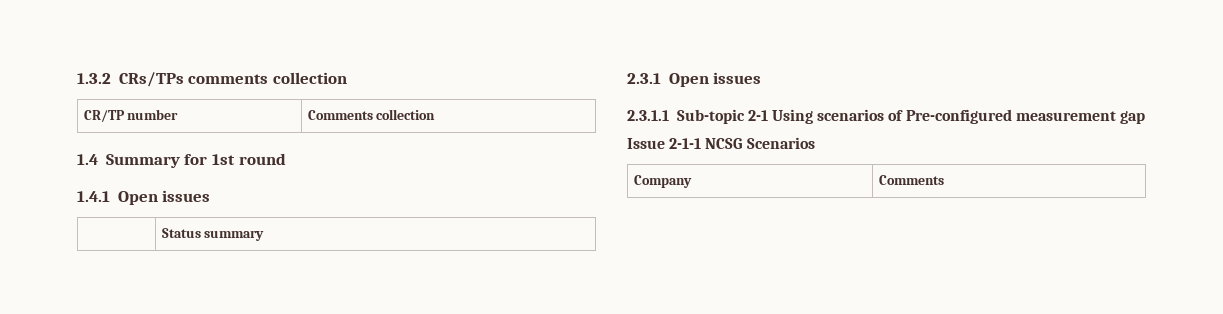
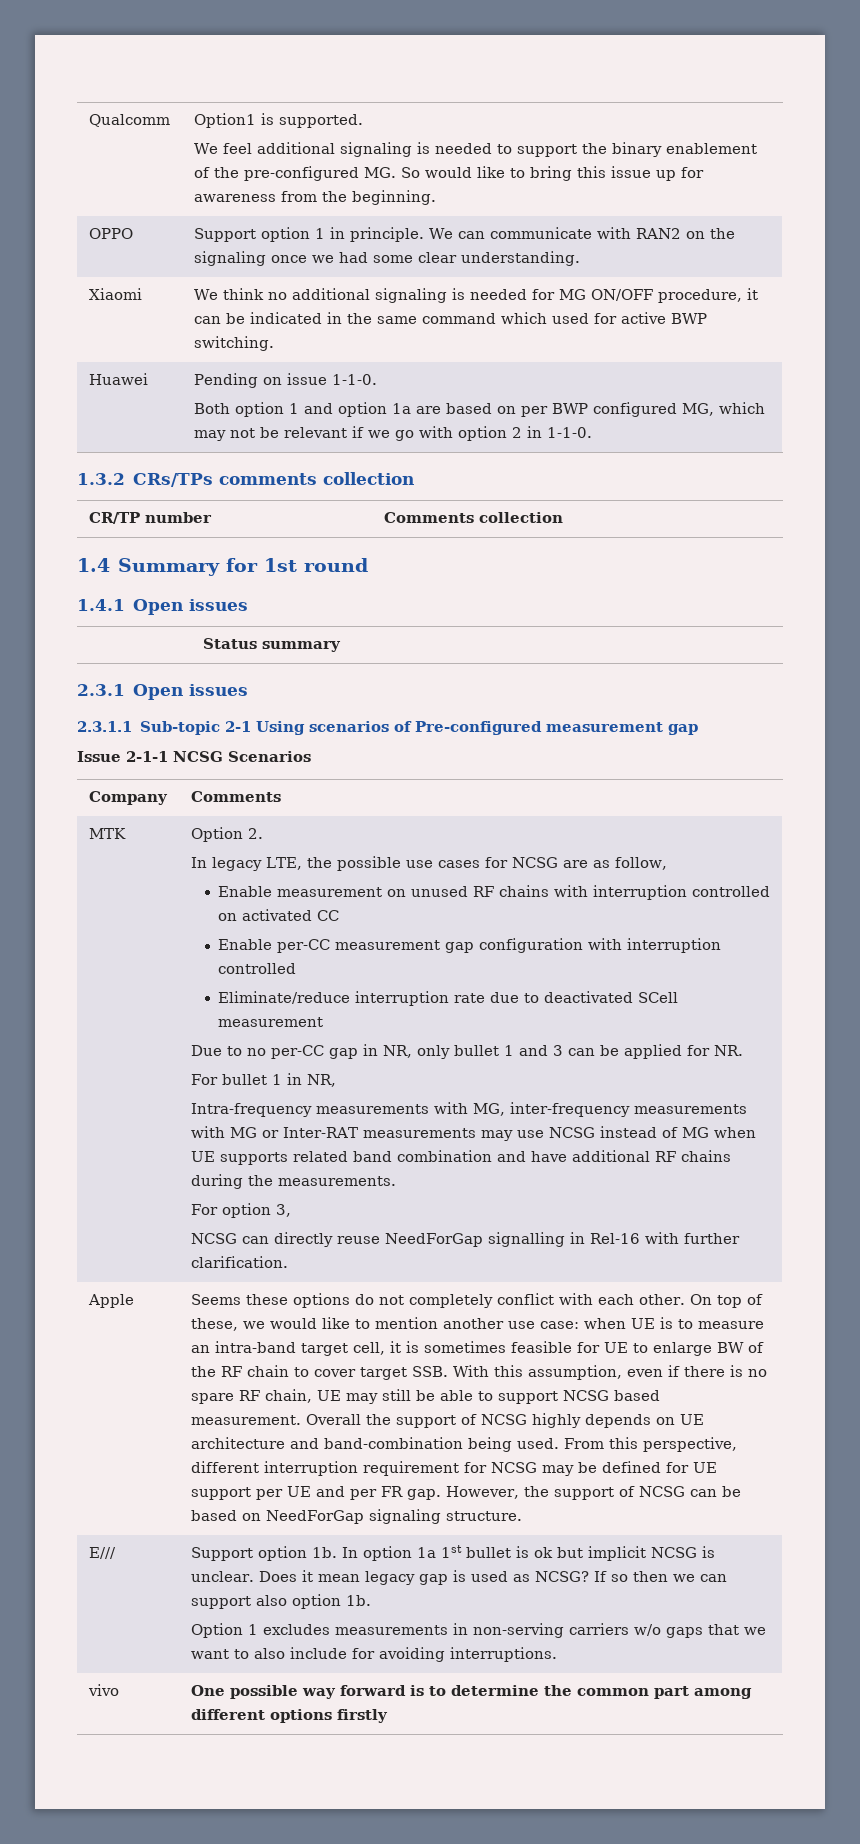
+ Qualcomm | Option1 is supported.
+ We feel additional signaling is needed to support the binary enablement of the pre-configured MG. So would like to bring this issue up for awareness from the beginning.
+ OPPO | Support option 1 in principle. We can communicate with RAN2 on the signaling once we had some clear understanding.
+ Xiaomi | We think no additional signaling is needed for MG ON/OFF procedure, it can be indicated in the same command which used for active BWP switching.
+ Huawei | Pending on issue 1-1-0.
+ Both option 1 and option 1a are based on per BWP configured MG, which may not be relevant if we go with option 2 in 1-1-0.
+ MTK | Option 2.
+ In legacy LTE, the possible use cases for NCSG are as follow,
+ Enable measurement on unused RF chains with interruption controlled on activated CC
+ Enable per-CC measurement gap configuration with interruption controlled
+ Eliminate/reduce interruption rate due to deactivated SCell measurement
+ Due to no per-CC gap in NR, only bullet 1 and 3 can be applied for NR.
+ For bullet 1 in NR,
+ Intra-frequency measurements with MG, inter-frequency measurements with MG or Inter-RAT measurements may use NCSG instead of MG when UE supports related band combination and have additional RF chains during the measurements.
+ For option 3,
+ NCSG can directly reuse NeedForGap signalling in Rel-16 with further clarification.
+ Apple | Seems these options do not completely conflict with each other. On top of these, we would like to mention another use case: when UE is to measure an intra-band target cell, it is sometimes feasible for UE to enlarge BW of the RF chain to cover target SSB. With this assumption, even if there is no spare RF chain, UE may still be able to support NCSG based measurement. Overall the support of NCSG highly depends on UE architecture and band-combination being used. From this perspective, different interruption requirement for NCSG may be defined for UE support per UE and per FR gap. However, the support of NCSG can be based on NeedForGap signaling structure.
+ E/// | Support option 1b. In option 1a 1st bullet is ok but implicit NCSG is unclear. Does it mean legacy gap is used as NCSG? If so then we can support also option 1b.
+ Option 1 excludes measurements in non-serving carriers w/o gaps that we want to also include for avoiding interruptions.
+ vivo | One possible way forward is to determine the common part among different options firstly

